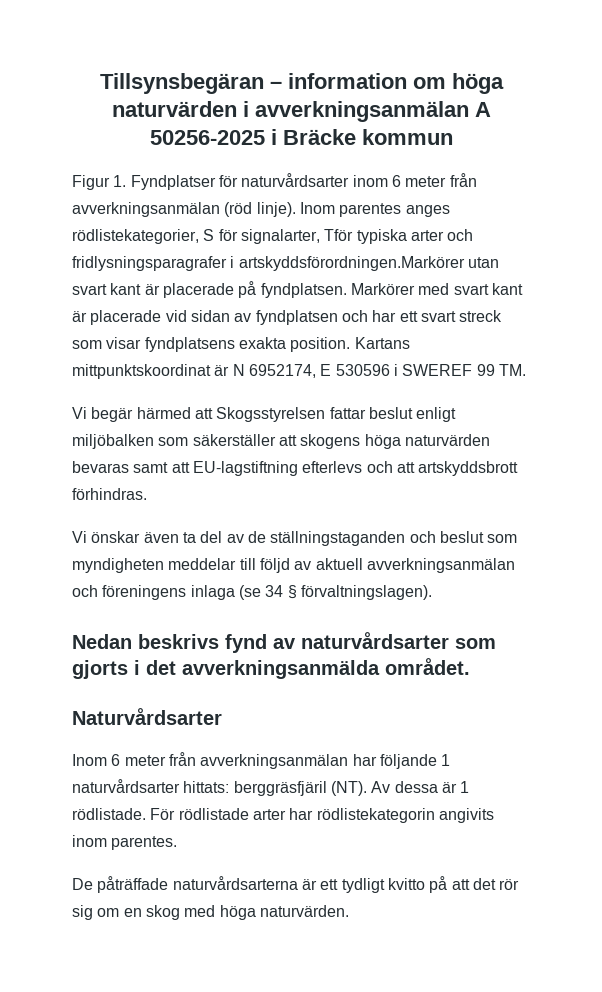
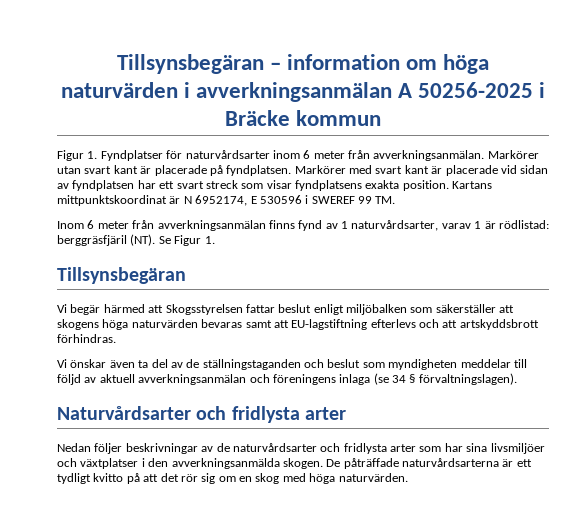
- Figur 1. Fyndplatser för naturvårdsarter inom 6 meter från avverkningsanmälan (röd linje). Inom parentes anges rödlistekategorier, S för signalarter, Tför typiska arter och fridlysningsparagrafer i artskyddsförordningen.Markörer utan svart kant är placerade på fyndplatsen.
+ Figur 1. Fyndplatser för naturvårdsarter inom 6 meter från avverkningsanmälan. Markörer utan svart kant är placerade på fyndplatsen.
- Markörer med svart kant är placerade vid sidan av fyndplatsen och har ett svart streck som visar fyndplatsens exakta position.
+ Markörer med svart kant är placerade vid sidan av fyndplatsen har ett svart streck som visar fyndplatsens exakta position.
+ Inom 6 meter från avverkningsanmälan finns fynd av 1 naturvårdsarter, varav 1 är rödlistad: berggräsfjäril (NT). Se Figur 1.
+ Tillsynsbegäran
- Nedan beskrivs fynd av naturvårdsarter som gjorts i det avverkningsanmälda området.
- Naturvårdsarter
- Inom 6 meter från avverkningsanmälan har följande 1 naturvårdsarter hittats: berggräsfjäril (NT). Av dessa är 1 rödlistade. För rödlistade arter har rödlistekategorin angivits inom parentes.
- De påträffade naturvårdsarterna är ett tydligt kvitto på att det rör sig om en skog med höga naturvärden.
+ Naturvårdsarter och fridlysta arter
+ Nedan följer beskrivningar av de naturvårdsarter och fridlysta arter som har sina livsmiljöer och växtplatser i den avverkningsanmälda skogen. De påträffade naturvårdsarterna är ett tydligt kvitto på att det rör sig om en skog med höga naturvärden.

